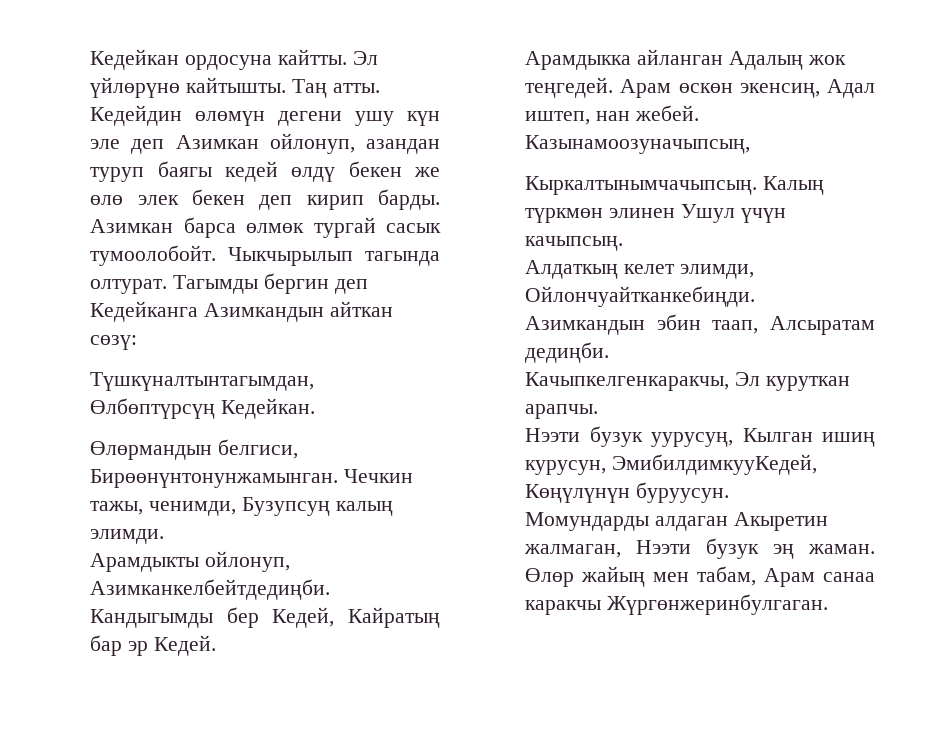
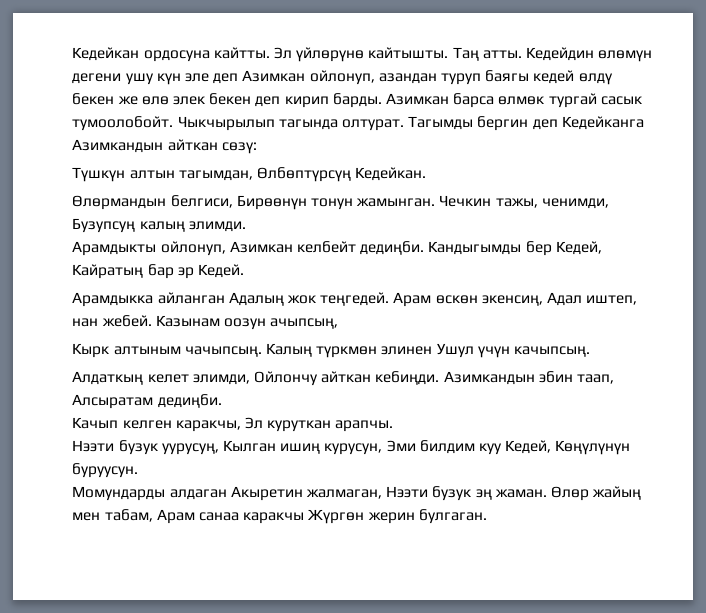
- Түшкүналтынтагымдан, Өлбөптүрсүң Кедейкан.
+ Түшкүн алтын тагымдан, Өлбөптүрсүң Кедейкан.
- Өлөрмандын белгиси, Бирөөнүнтонунжамынган.
+ Өлөрмандын белгиси, Бирөөнүн тонун жамынган.
- Арамдыкты ойлонуп, Азимканкелбейтдедиңби.
+ Арамдыкты ойлонуп, Азимкан келбейт дедиңби.
- Казынамоозуначыпсың,
- Кыркалтынымчачыпсың.
+ Казынам оозун ачыпсың,
+ Кырк алтыным чачыпсың.
- Алдаткың келет элимди, Ойлончуайтканкебиңди.
+ Алдаткың келет элимди, Ойлончу айткан кебиңди.
- Качыпкелгенкаракчы, Эл куруткан арапчы.
+ Качып келген каракчы, Эл куруткан арапчы.
- Нээти бузук уурусуң, Кылган ишиң курусун, ЭмибилдимкууКедей, Көңүлүнүн буруусун.
+ Нээти бузук уурусуң, Кылган ишиң курусун, Эми билдим куу Кедей, Көңүлүнүн буруусун.
- Өлөр жайың мен табам, Арам санаа каракчы Жүргөнжеринбулгаган.
+ Өлөр жайың мен табам, Арам санаа каракчы Жүргөн жерин булгаган.

